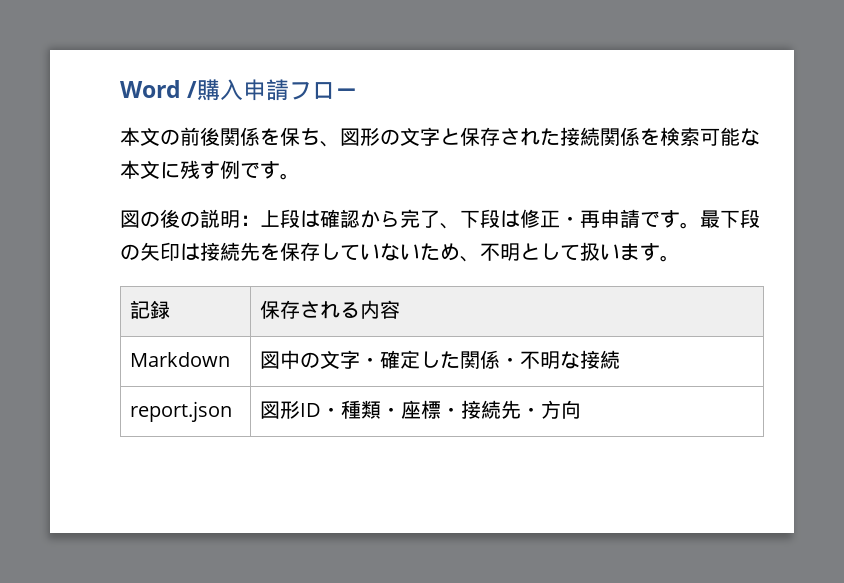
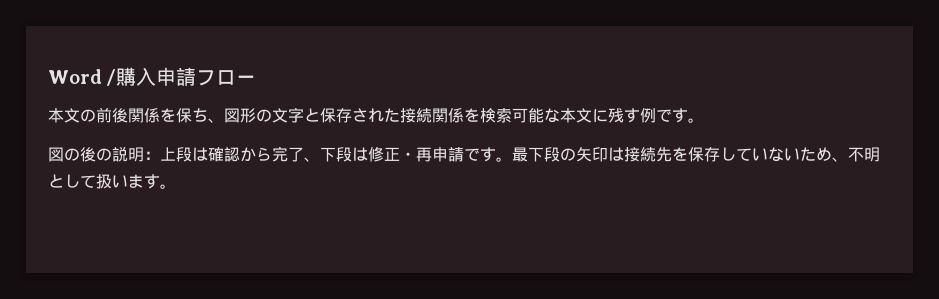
- 記録 | 保存される内容
- Markdown | 図中の文字・確定した関係・不明な接続
- report.json | 図形ID・種類・座標・接続先・方向

